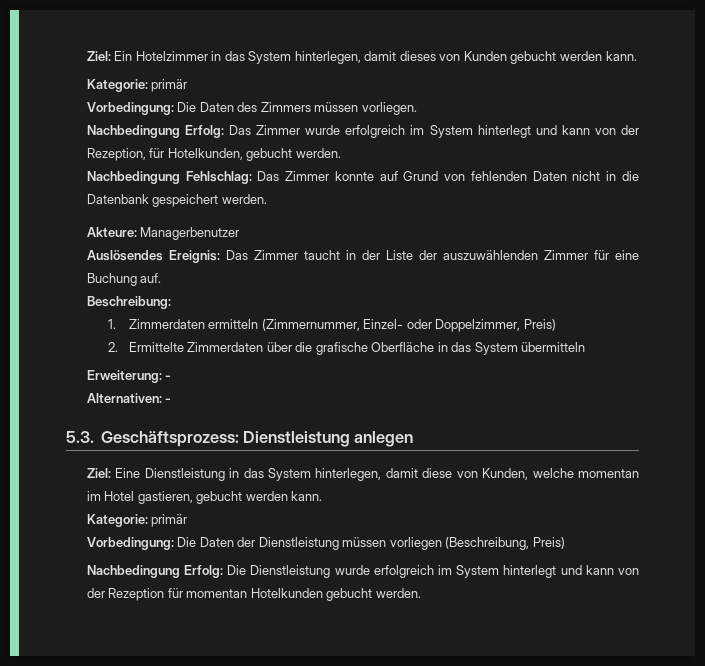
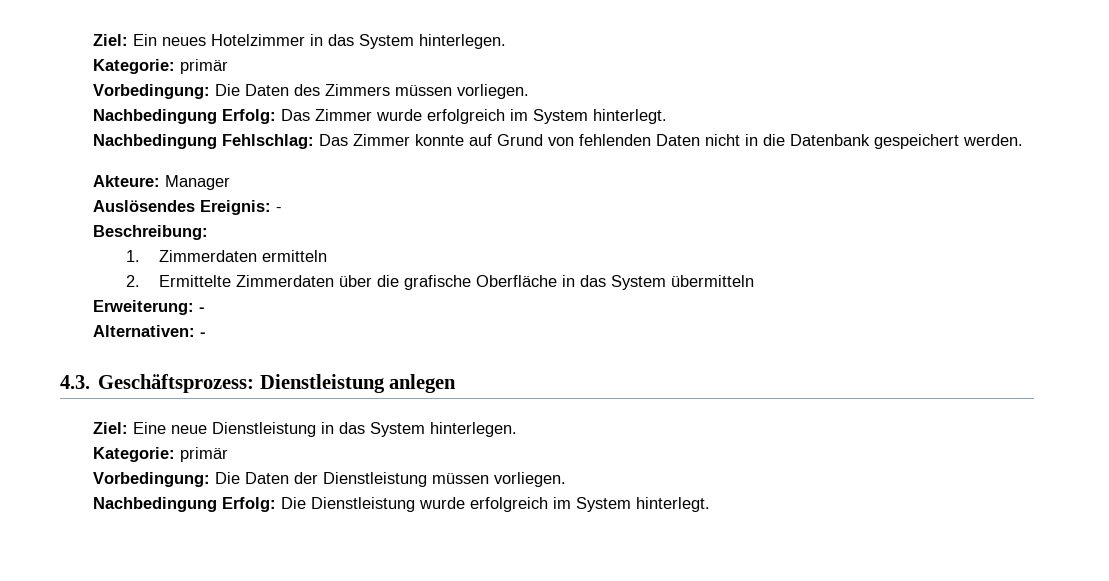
- Ziel: Ein Hotelzimmer in das System hinterlegen, damit dieses von Kunden gebucht werden kann.
+ Ziel: Ein neues Hotelzimmer in das System hinterlegen.
- Nachbedingung Erfolg: Das Zimmer wurde erfolgreich im System hinterlegt und kann von der Rezeption, für Hotelkunden, gebucht werden.
+ Nachbedingung Erfolg: Das Zimmer wurde erfolgreich im System hinterlegt.
- Akteure: Managerbenutzer
+ Akteure: Manager
- Auslösendes Ereignis: Das Zimmer taucht in der Liste der auszuwählenden Zimmer für eine Buchung auf.
+ Auslösendes Ereignis: -
- 1. Zimmerdaten ermitteln (Zimmernummer, Einzel- oder Doppelzimmer, Preis)
+ 1. Zimmerdaten ermitteln
- 5.3. Geschäftsprozess: Dienstleistung anlegen
+ 4.3. Geschäftsprozess: Dienstleistung anlegen
- Ziel: Eine Dienstleistung in das System hinterlegen, damit diese von Kunden, welche momentan im Hotel gastieren, gebucht werden kann.
+ Ziel: Eine neue Dienstleistung in das System hinterlegen.
- Vorbedingung: Die Daten der Dienstleistung müssen vorliegen (Beschreibung, Preis)
+ Vorbedingung: Die Daten der Dienstleistung müssen vorliegen.
- Nachbedingung Erfolg: Die Dienstleistung wurde erfolgreich im System hinterlegt und kann von der Rezeption für momentan Hotelkunden gebucht werden.
+ Nachbedingung Erfolg: Die Dienstleistung wurde erfolgreich im System hinterlegt.

